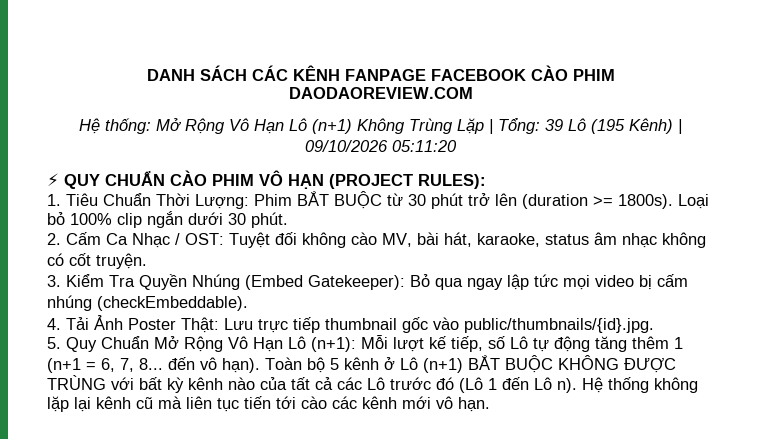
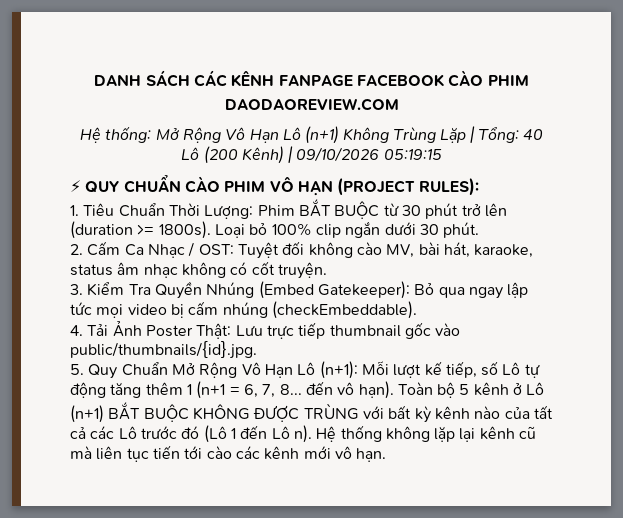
- Hệ thống: Mở Rộng Vô Hạn Lô (n+1) Không Trùng Lặp | Tổng: 39 Lô (195 Kênh) | 09/10/2026 05:11:20
+ Hệ thống: Mở Rộng Vô Hạn Lô (n+1) Không Trùng Lặp | Tổng: 40 Lô (200 Kênh) | 09/10/2026 05:19:15

